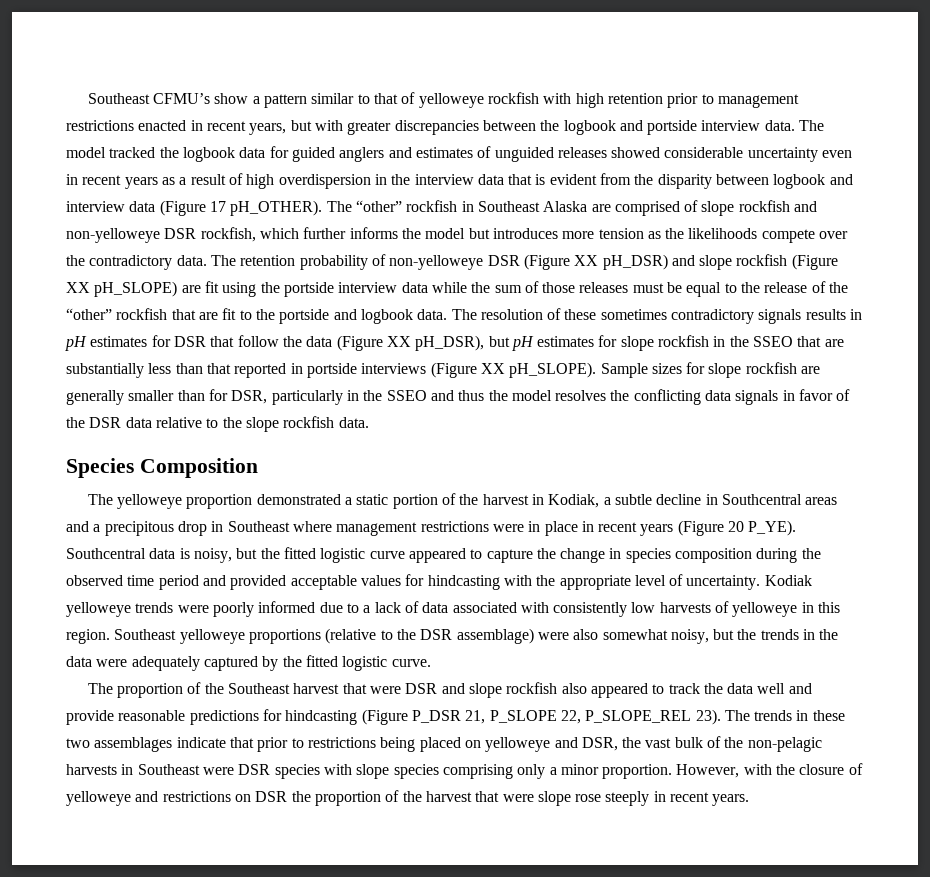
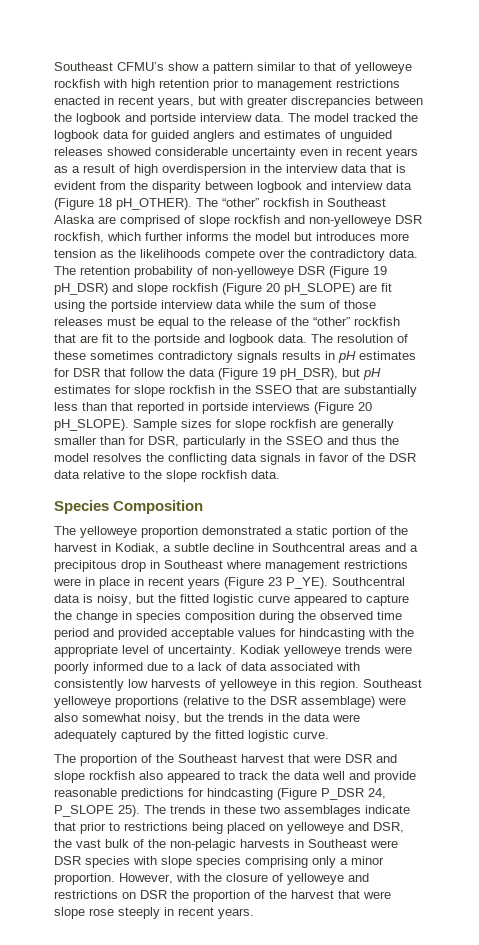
- The model tracked the logbook data for guided anglers and estimates of unguided releases showed considerable uncertainty even in recent years as a result of high overdispersion in the interview data that is evident from the disparity between logbook and interview data (Figure 17 pH_OTHER).
+ The model tracked the logbook data for guided anglers and estimates of unguided releases showed considerable uncertainty even in recent years as a result of high overdispersion in the interview data that is evident from the disparity between logbook and interview data (Figure 18 pH_OTHER).
- The retention probability of non-yelloweye DSR (Figure XX pH_DSR) and slope rockfish (Figure XX pH_SLOPE) are fit using the portside interview data while the sum of those releases must be equal to the release of the “other” rockfish that are fit to the portside and logbook data.
+ The retention probability of non-yelloweye DSR (Figure 19 pH_DSR) and slope rockfish (Figure 20 pH_SLOPE) are fit using the portside interview data while the sum of those releases must be equal to the release of the “other” rockfish that are fit to the portside and logbook data.
- The resolution of these sometimes contradictory signals results in pH estimates for DSR that follow the data (Figure XX pH_DSR), but pH estimates for slope rockfish in the SSEO that are substantially less than that reported in portside interviews (Figure XX pH_SLOPE).
+ The resolution of these sometimes contradictory signals results in pH estimates for DSR that follow the data (Figure 19 pH_DSR), but pH estimates for slope rockfish in the SSEO that are substantially less than that reported in portside interviews (Figure 20 pH_SLOPE).
- The yelloweye proportion demonstrated a static portion of the harvest in Kodiak, a subtle decline in Southcentral areas and a precipitous drop in Southeast where management restrictions were in place in recent years (Figure 20 P_YE).
+ The yelloweye proportion demonstrated a static portion of the harvest in Kodiak, a subtle decline in Southcentral areas and a precipitous drop in Southeast where management restrictions were in place in recent years (Figure 23 P_YE).
- The proportion of the Southeast harvest that were DSR and slope rockfish also appeared to track the data well and provide reasonable predictions for hindcasting (Figure P_DSR 21, P_SLOPE 22, P_SLOPE_REL 23).
+ The proportion of the Southeast harvest that were DSR and slope rockfish also appeared to track the data well and provide reasonable predictions for hindcasting (Figure P_DSR 24, P_SLOPE 25).

